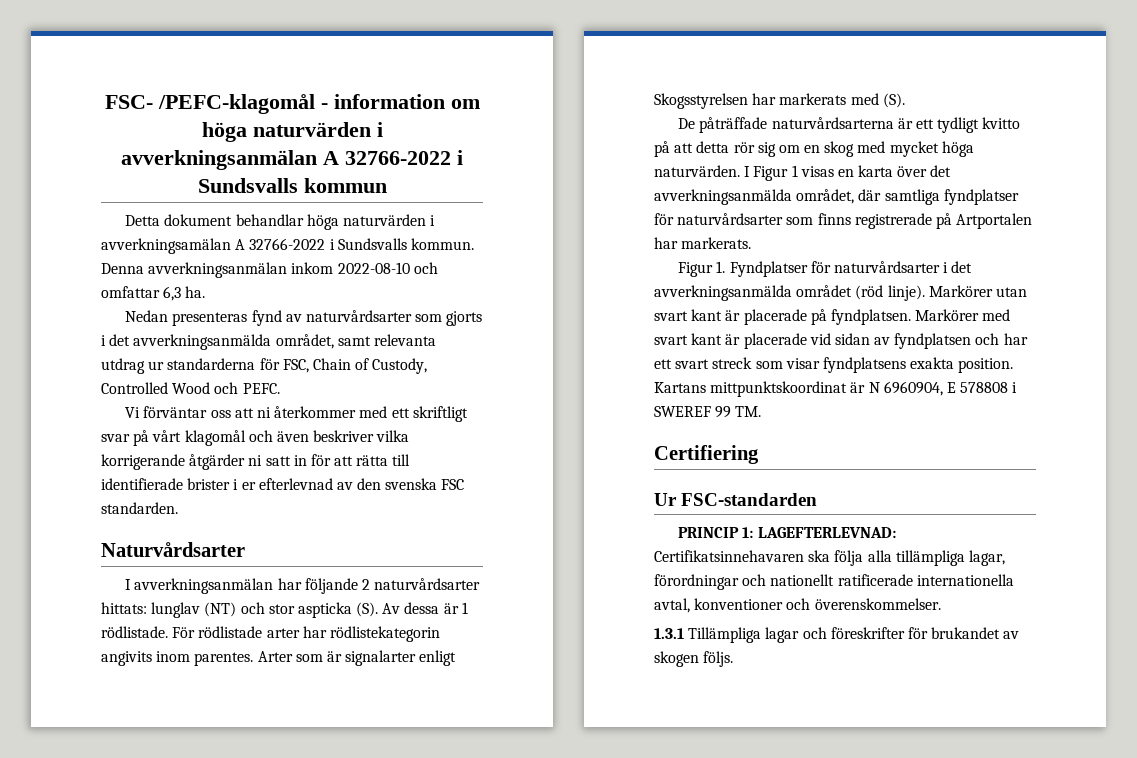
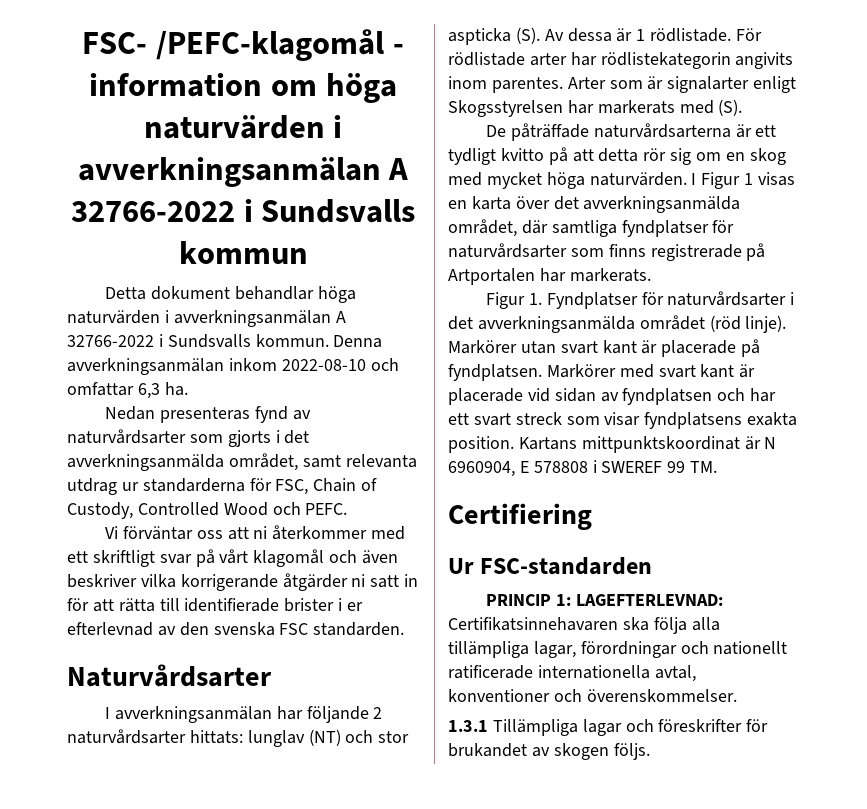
- Detta dokument behandlar höga naturvärden i avverkningsamälan A 32766-2022 i Sundsvalls kommun.
+ Detta dokument behandlar höga naturvärden i avverkningsanmälan A 32766-2022 i Sundsvalls kommun.

